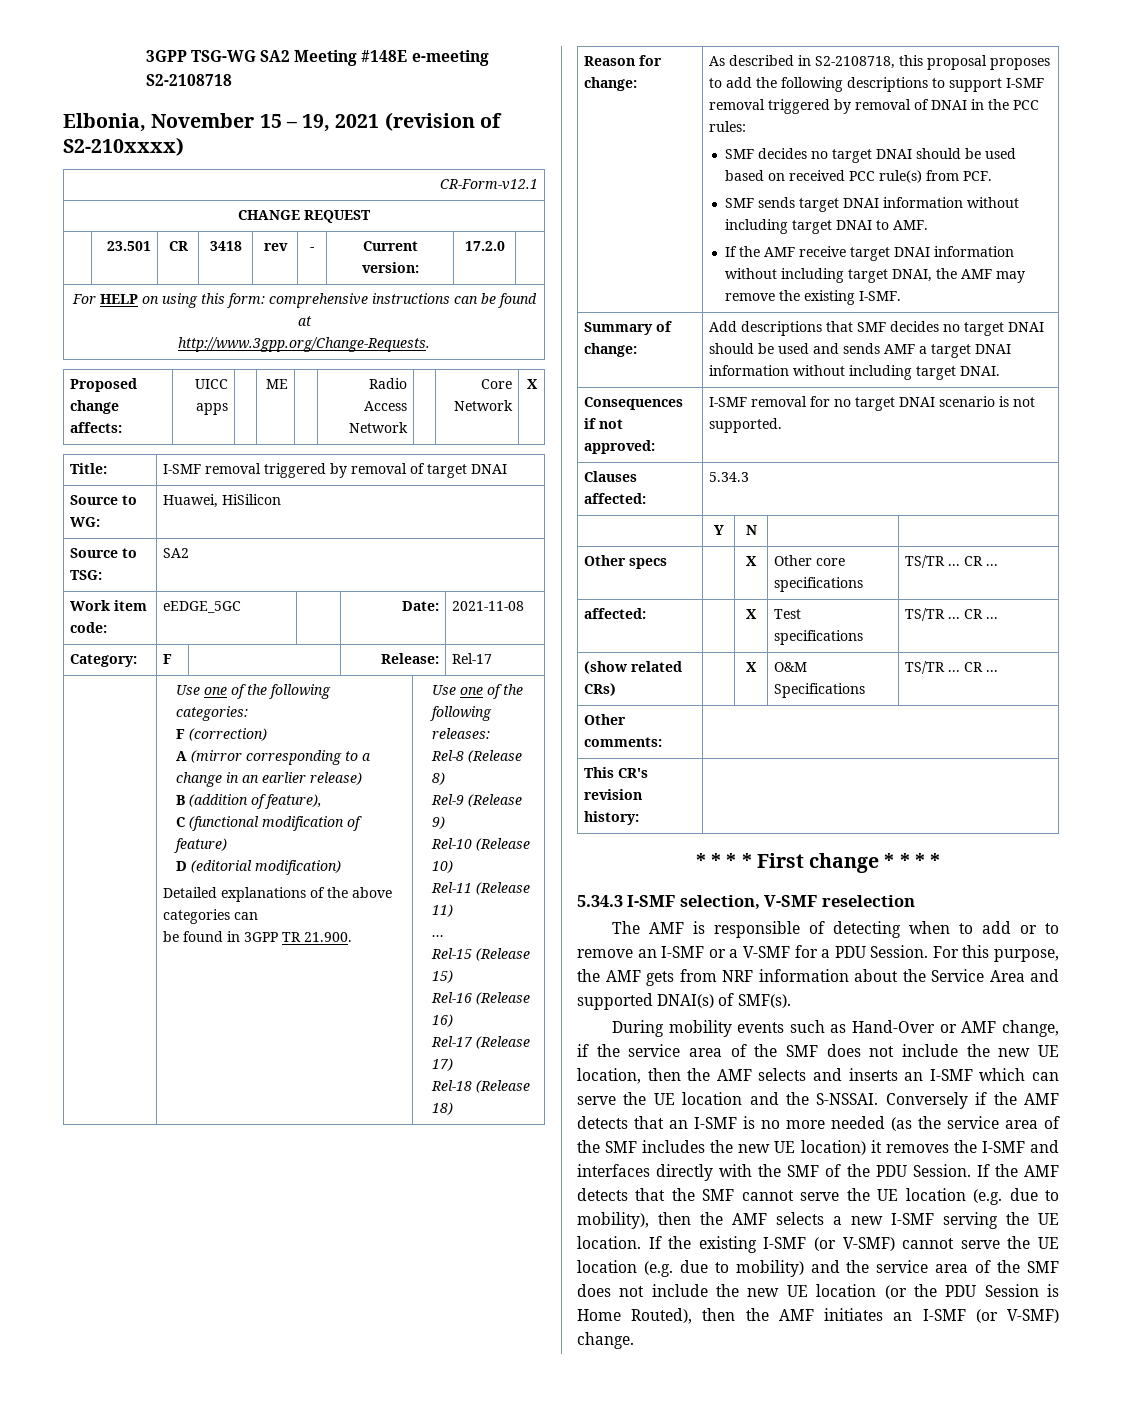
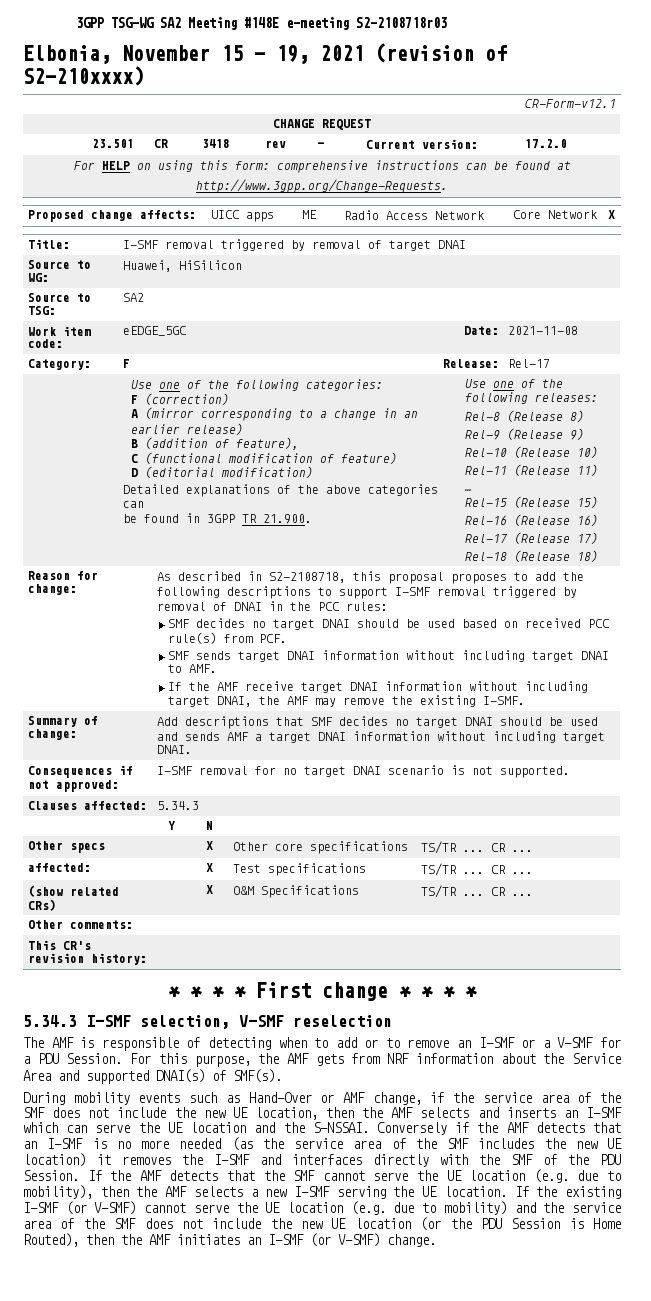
- 3GPP TSG-WG SA2 Meeting #148E e-meeting S2-2108718
+ 3GPP TSG-WG SA2 Meeting #148E e-meeting S2-2108718r03

